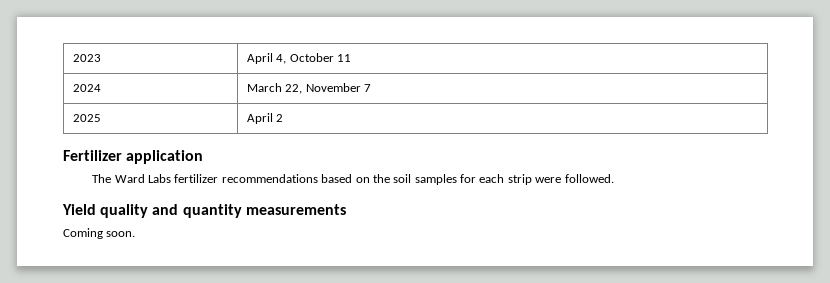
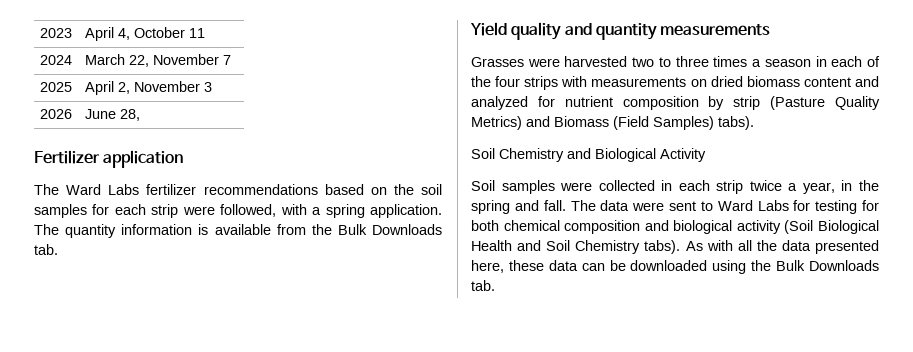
- 2025 | April 2
+ 2025 | April 2, November 3
+ 2026 | June 28,
- The Ward Labs fertilizer recommendations based on the soil samples for each strip were followed.
+ The Ward Labs fertilizer recommendations based on the soil samples for each strip were followed, with a spring application. The quantity information is available from the Bulk Downloads tab.
- Coming soon.
+ Grasses were harvested two to three times a season in each of the four strips with measurements on dried biomass content and analyzed for nutrient composition by strip (Pasture Quality Metrics) and Biomass (Field Samples) tabs).
+ Soil Chemistry and Biological Activity
+ Soil samples were collected in each strip twice a year, in the spring and fall. The data were sent to Ward Labs for testing for both chemical composition and biological activity (Soil Biological Health and Soil Chemistry tabs). As with all the data presented here, these data can be downloaded using the Bulk Downloads tab.

